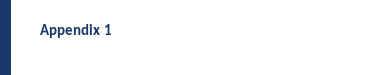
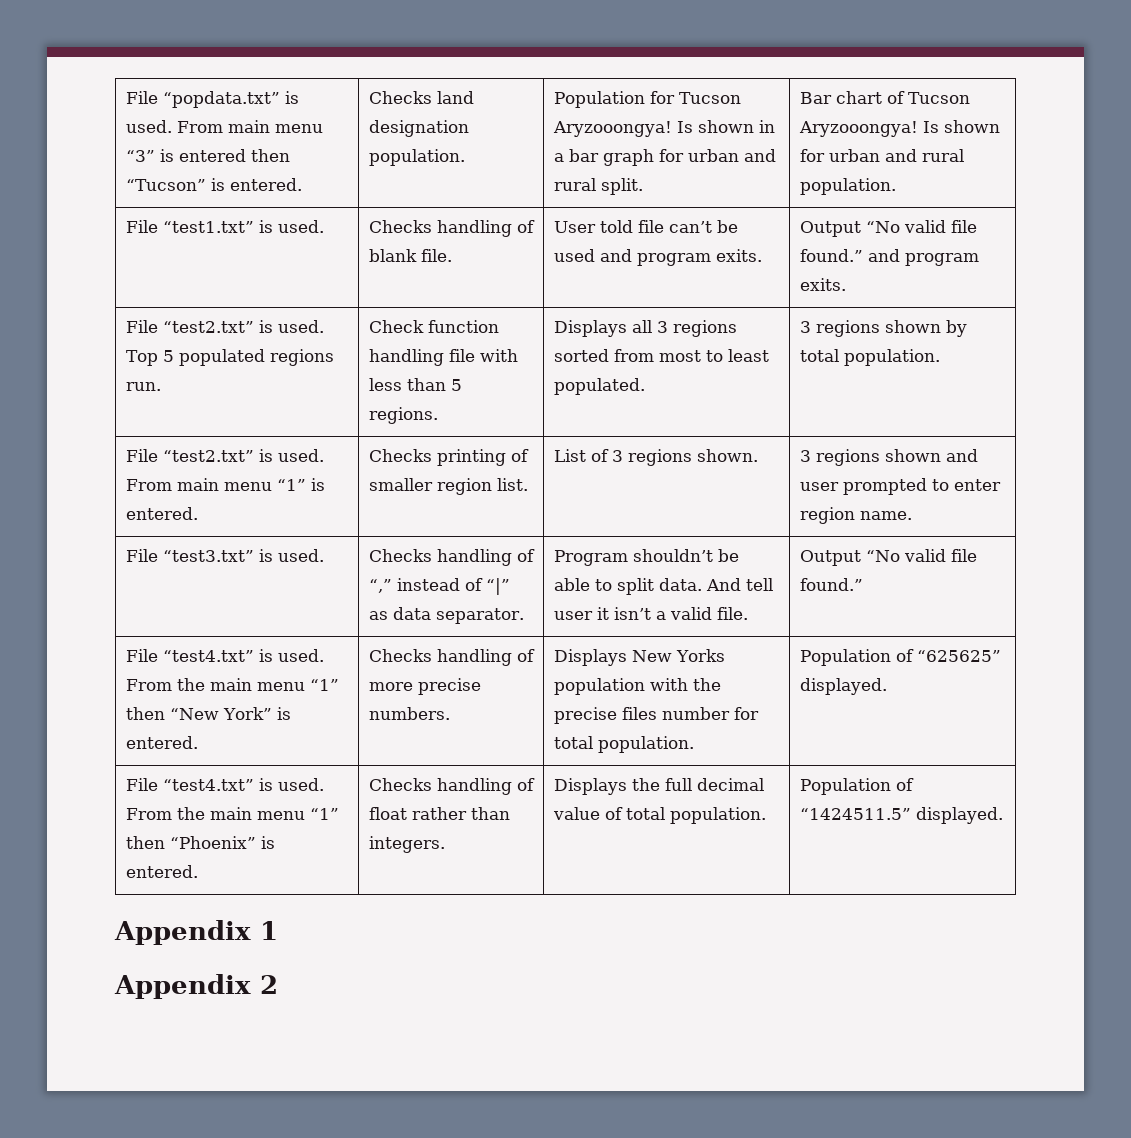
+ File “popdata.txt” is used. From main menu “3” is entered then “Tucson” is entered. | Checks land designation population. | Population for Tucson Aryzooongya! Is shown in a bar graph for urban and rural split. | Bar chart of Tucson Aryzooongya! Is shown for urban and rural population.
+ File “test1.txt” is used. | Checks handling of blank file. | User told file can’t be used and program exits. | Output “No valid file found.” and program exits.
+ File “test2.txt” is used. Top 5 populated regions run. | Check function handling file with less than 5 regions. | Displays all 3 regions sorted from most to least populated. | 3 regions shown by total population.
+ File “test2.txt” is used. From main menu “1” is entered. | Checks printing of smaller region list. | List of 3 regions shown. | 3 regions shown and user prompted to enter region name.
+ File “test3.txt” is used. | Checks handling of “,” instead of “|” as data separator. | Program shouldn’t be able to split data. And tell user it isn’t a valid file. | Output “No valid file found.”
+ File “test4.txt” is used. From the main menu “1” then “New York” is entered. | Checks handling of more precise numbers. | Displays New Yorks population with the precise files number for total population. | Population of “625625” displayed.
+ File “test4.txt” is used. From the main menu “1” then “Phoenix” is entered. | Checks handling of float rather than integers. | Displays the full decimal value of total population. | Population of “1424511.5” displayed.
+ Appendix 2

